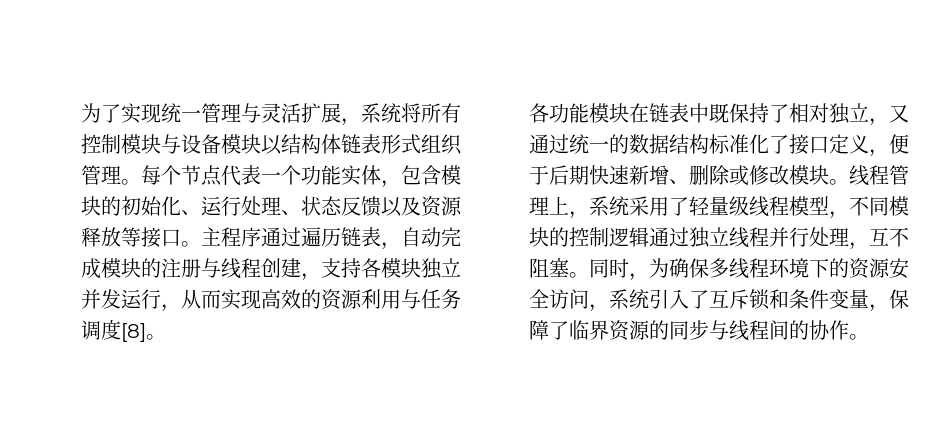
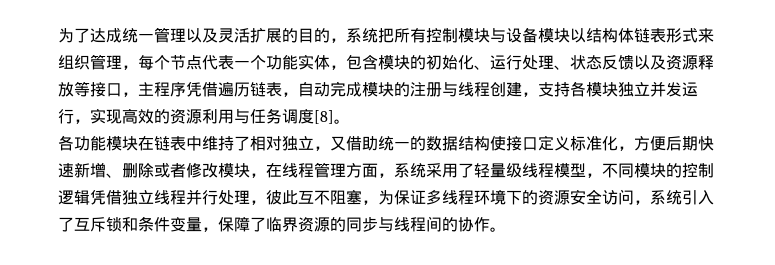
- 为了实现统一管理与灵活扩展，系统将所有控制模块与设备模块以结构体链表形式组织管理。每个节点代表一个功能实体，包含模块的初始化、运行处理、状态反馈以及资源释放等接口。主程序通过遍历链表，自动完成模块的注册与线程创建，支持各模块独立并发运行，从而实现高效的资源利用与任务调度[8]。
+ 为了达成统一管理以及灵活扩展的目的，系统把所有控制模块与设备模块以结构体链表形式来组织管理，每个节点代表一个功能实体，包含模块的初始化、运行处理、状态反馈以及资源释放等接口，主程序凭借遍历链表，自动完成模块的注册与线程创建，支持各模块独立并发运行，实现高效的资源利用与任务调度[8]。
- 各功能模块在链表中既保持了相对独立，又通过统一的数据结构标准化了接口定义，便于后期快速新增、删除或修改模块。线程管理上，系统采用了轻量级线程模型，不同模块的控制逻辑通过独立线程并行处理，互不阻塞。同时，为确保多线程环境下的资源安全访问，系统引入了互斥锁和条件变量，保障了临界资源的同步与线程间的协作。
+ 各功能模块在链表中维持了相对独立，又借助统一的数据结构使接口定义标准化，方便后期快速新增、删除或者修改模块，在线程管理方面，系统采用了轻量级线程模型，不同模块的控制逻辑凭借独立线程并行处理，彼此互不阻塞，为保证多线程环境下的资源安全访问，系统引入了互斥锁和条件变量，保障了临界资源的同步与线程间的协作。

